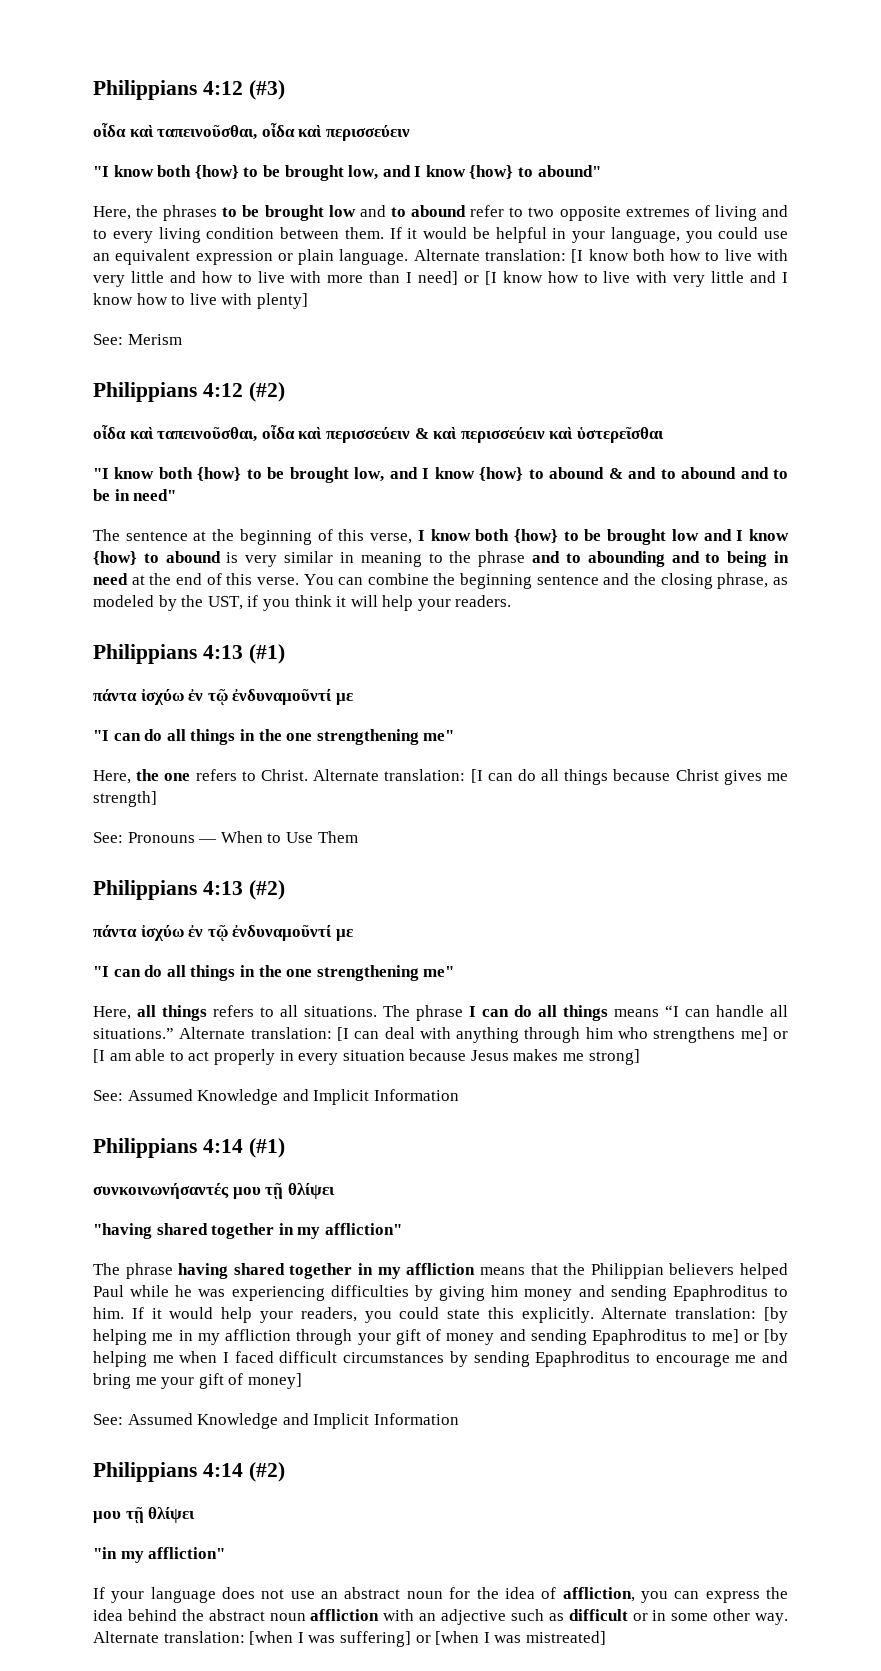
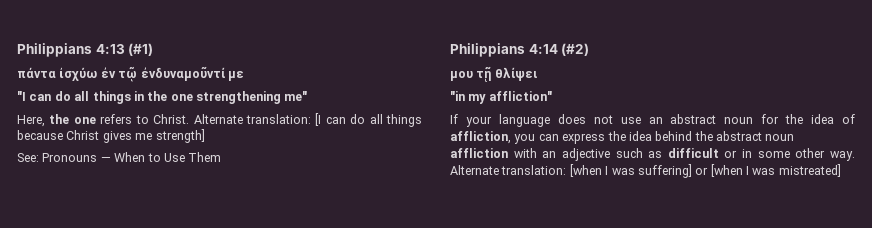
- Philippians 4:12 (#3)
- οἶδα καὶ ταπεινοῦσθαι, οἶδα καὶ περισσεύειν
- "I know both {how} to be brought low, and I know {how} to abound"
- Here, the phrases to be brought low and to abound refer to two opposite extremes of living and to every living condition between them. If it would be helpful in your language, you could use an equivalent expression or plain language. Alternate translation: [I know both how to live with very little and how to live with more than I need] or [I know how to live with very little and I know how to live with plenty]
- See: Merism
- Philippians 4:12 (#2)
- οἶδα καὶ ταπεινοῦσθαι, οἶδα καὶ περισσεύειν & καὶ περισσεύειν καὶ ὑστερεῖσθαι
- "I know both {how} to be brought low, and I know {how} to abound & and to abound and to be in need"
- The sentence at the beginning of this verse, I know both {how} to be brought low and I know {how} to abound is very similar in meaning to the phrase and to abounding and to being in need at the end of this verse. You can combine the beginning sentence and the closing phrase, as modeled by the UST, if you think it will help your readers.
- Philippians 4:13 (#2)
- πάντα ἰσχύω ἐν τῷ ἐνδυναμοῦντί με
- "I can do all things in the one strengthening me"
- Here, all things refers to all situations. The phrase I can do all things means “I can handle all situations.” Alternate translation: [I can deal with anything through him who strengthens me] or [I am able to act properly in every situation because Jesus makes me strong]
- See: Assumed Knowledge and Implicit Information
- Philippians 4:14 (#1)
- συνκοινωνήσαντές μου τῇ θλίψει
- "having shared together in my affliction"
- The phrase having shared together in my affliction means that the Philippian believers helped Paul while he was experiencing difficulties by giving him money and sending Epaphroditus to him. If it would help your readers, you could state this explicitly. Alternate translation: [by helping me in my affliction through your gift of money and sending Epaphroditus to me] or [by helping me when I faced difficult circumstances by sending Epaphroditus to encourage me and bring me your gift of money]
- See: Assumed Knowledge and Implicit Information

